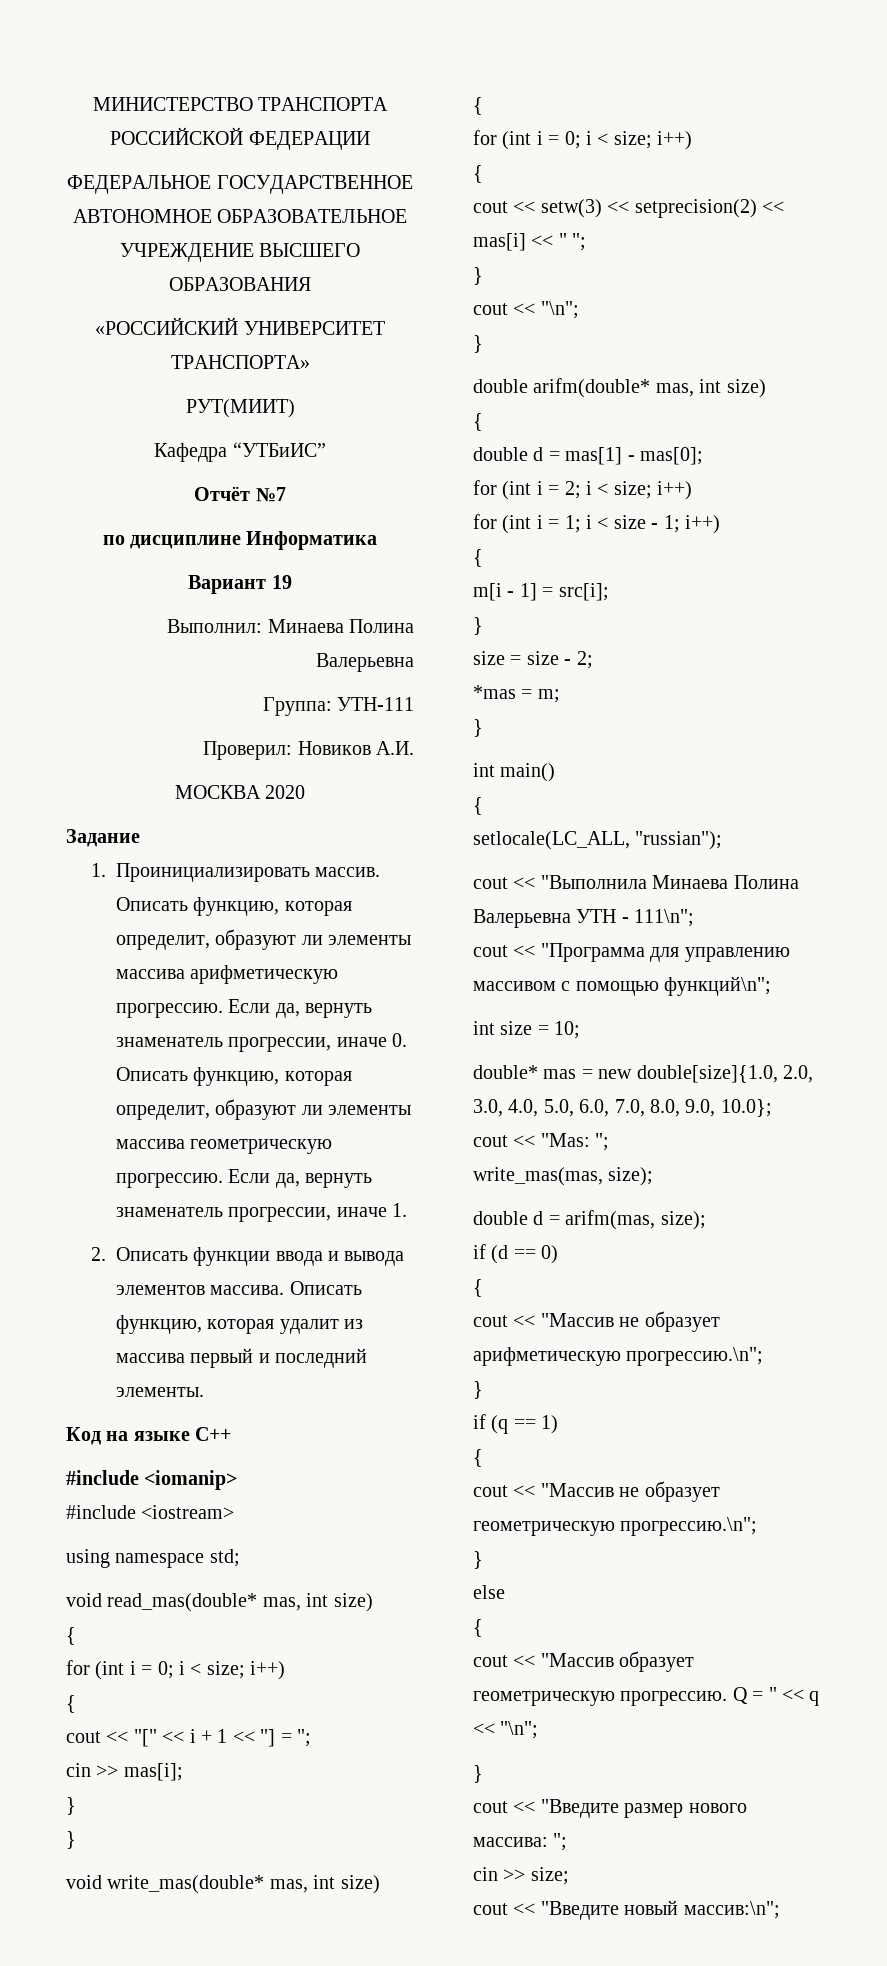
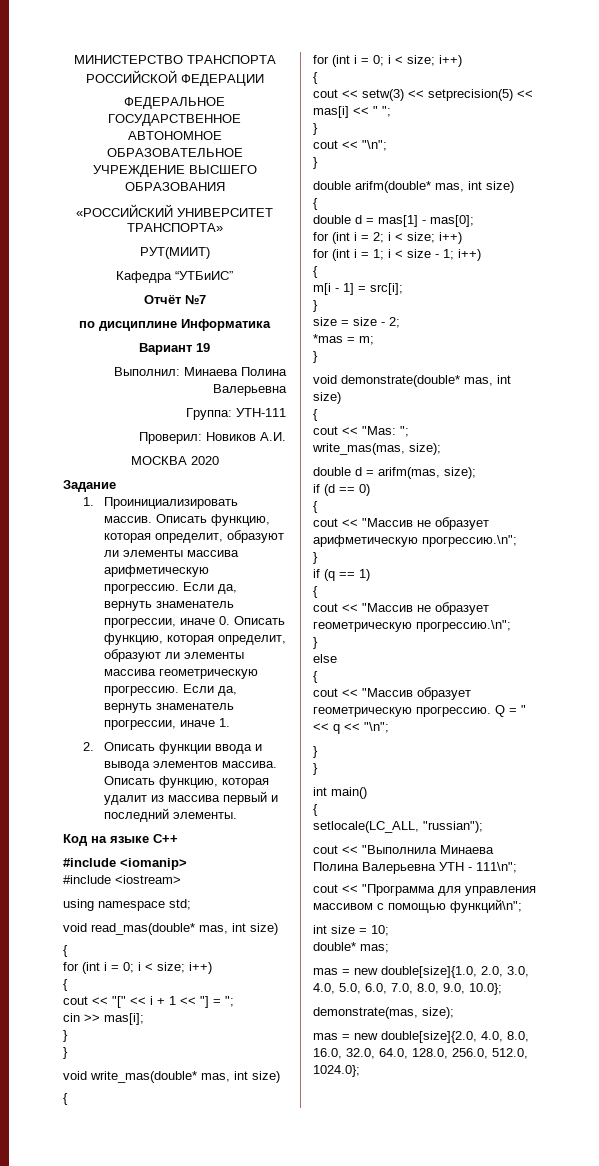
- cout << setw(3) << setprecision(2) << mas[i] << " ";
+ cout << setw(3) << setprecision(5) << mas[i] << " ";
- int main()
+ void demonstrate(double* mas, int size)
  {
- setlocale(LC_ALL, "russian");
- cout << "Выполнила Минаева Полина Валерьевна УТН - 111\n";
- cout << "Программа для управлению массивом с помощью функций\n";
- int size = 10;
- double* mas = new double[size]{1.0, 2.0, 3.0, 4.0, 5.0, 6.0, 7.0, 8.0, 9.0, 10.0};
  Q = " << q << "\n";
  }
- cout << "Введите размер нового массива: ";
- cin >> size;
- cout << "Введите новый массив:\n";
+ }
+ int main()
+ {
+ setlocale(LC_ALL, "russian");
+ cout << "Выполнила Минаева Полина Валерьевна УТН - 111\n";
+ cout << "Программа для управления массивом с помощью функций\n";
+ int size = 10;
+ double* mas;
+ mas = new double[size]{1.0, 2.0, 3.0, 4.0, 5.0, 6.0, 7.0, 8.0, 9.0, 10.0};
+ demonstrate(mas, size);
+ mas = new double[size]{2.0, 4.0, 8.0, 16.0, 32.0, 64.0, 128.0, 256.0, 512.0, 1024.0};

